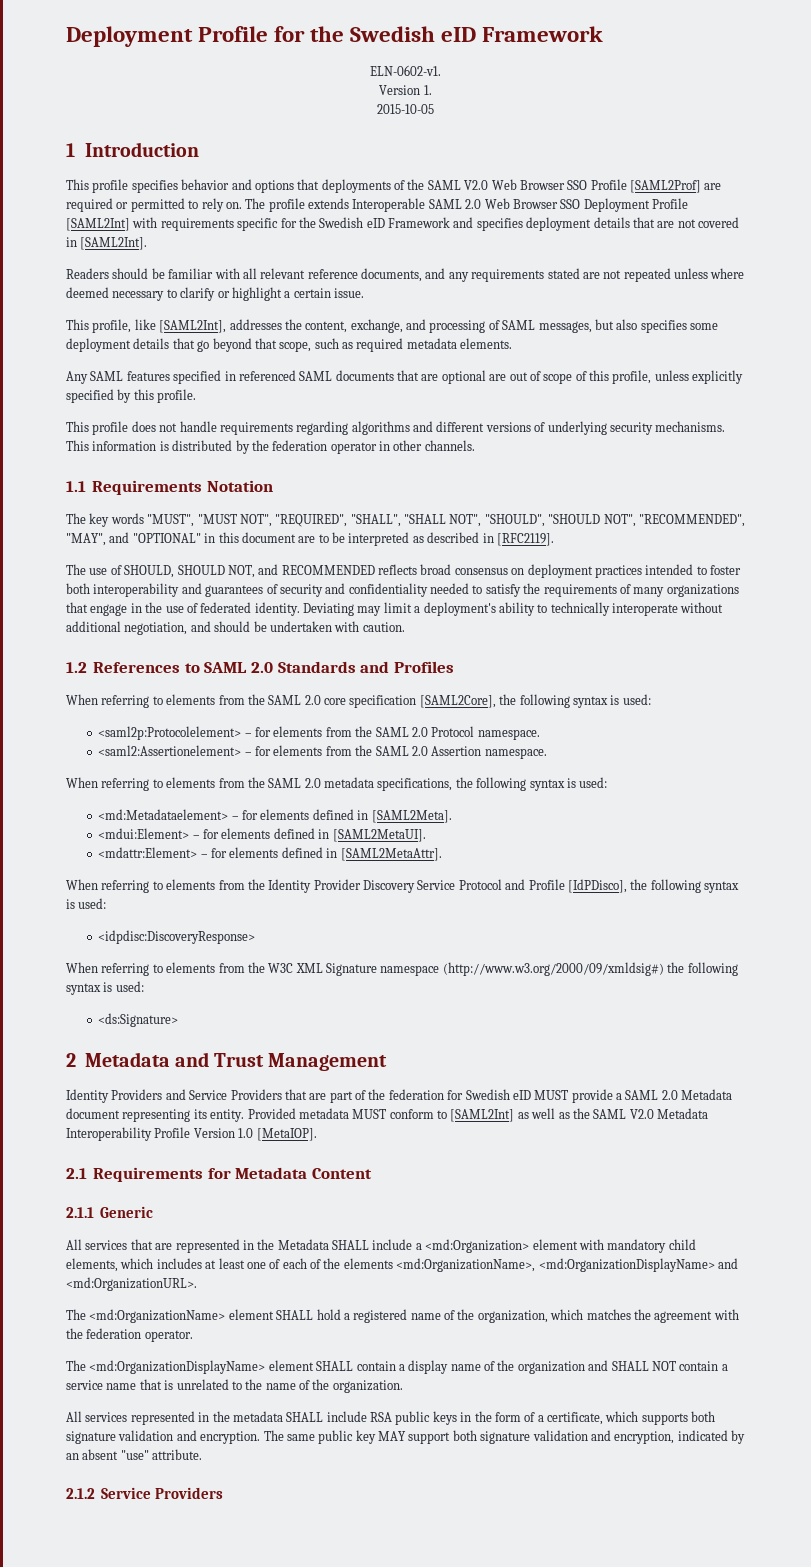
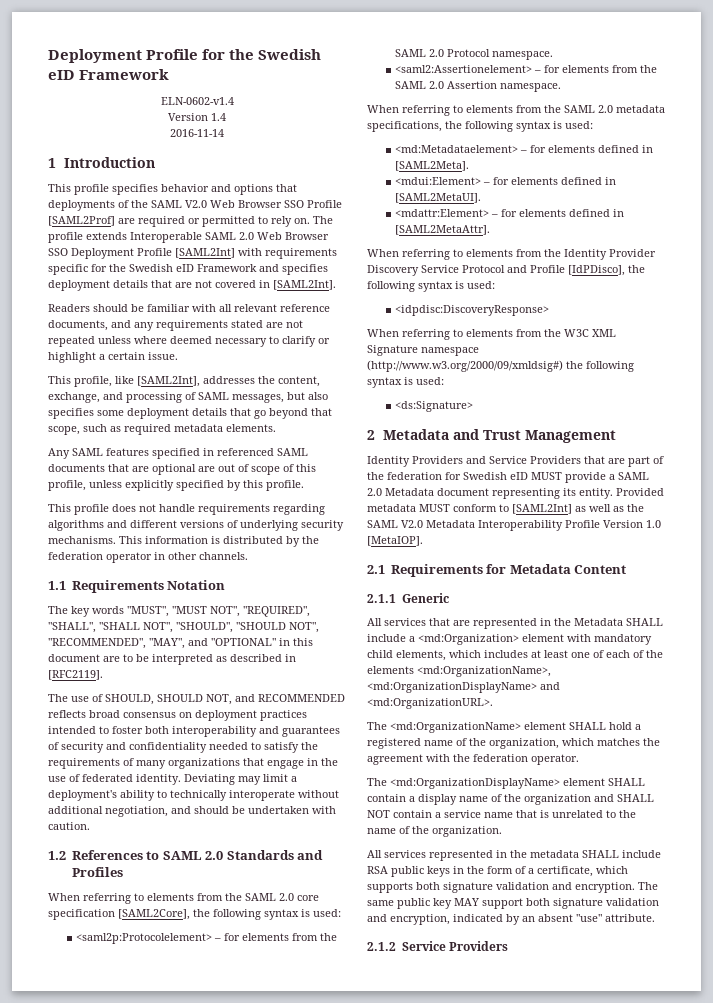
- ELN-0602-v1.
- Version 1.
- 2015-10-05
+ ELN-0602-v1.4
+ Version 1.4
+ 2016-11-14

